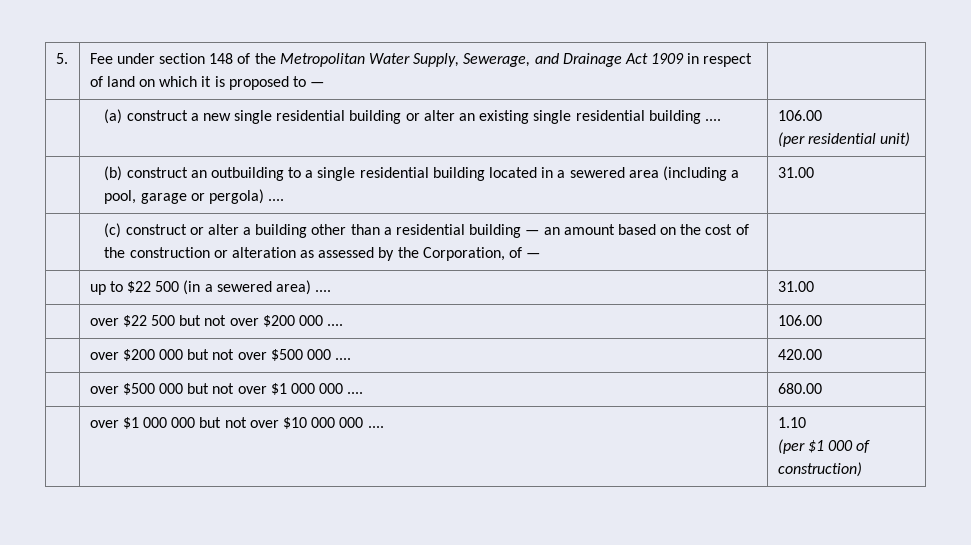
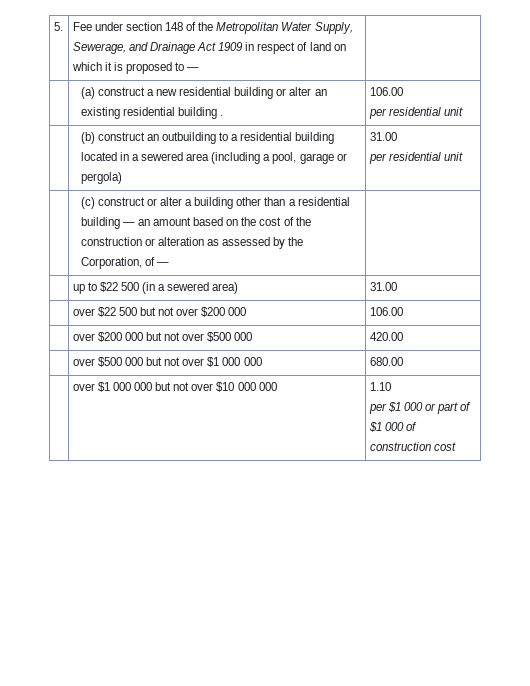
- | (a) construct a new single residential building or alter an existing single residential building .... | 106.00
- (per residential unit)
+ | (a) construct a new residential building or alter an existing residential building . | 106.00
+ per residential unit
- | (b) construct an outbuilding to a single residential building located in a sewered area (including a pool, garage or pergola) .... | 31.00
+ | (b) construct an outbuilding to a residential building located in a sewered area (including a pool, garage or pergola) | 31.00
+ per residential unit
- | up to $22 500 (in a sewered area) .... | 31.00
+ | up to $22 500 (in a sewered area) | 31.00
- | over $22 500 but not over $200 000 .... | 106.00
+ | over $22 500 but not over $200 000 | 106.00
- | over $200 000 but not over $500 000 .... | 420.00
+ | over $200 000 but not over $500 000 | 420.00
- | over $500 000 but not over $1 000 000 .... | 680.00
+ | over $500 000 but not over $1 000 000 | 680.00
- | over $1 000 000 but not over $10 000 000 .... | 1.10
- (per $1 000 of construction)
+ | over $1 000 000 but not over $10 000 000 | 1.10
+ per $1 000 or part of $1 000 of construction cost

